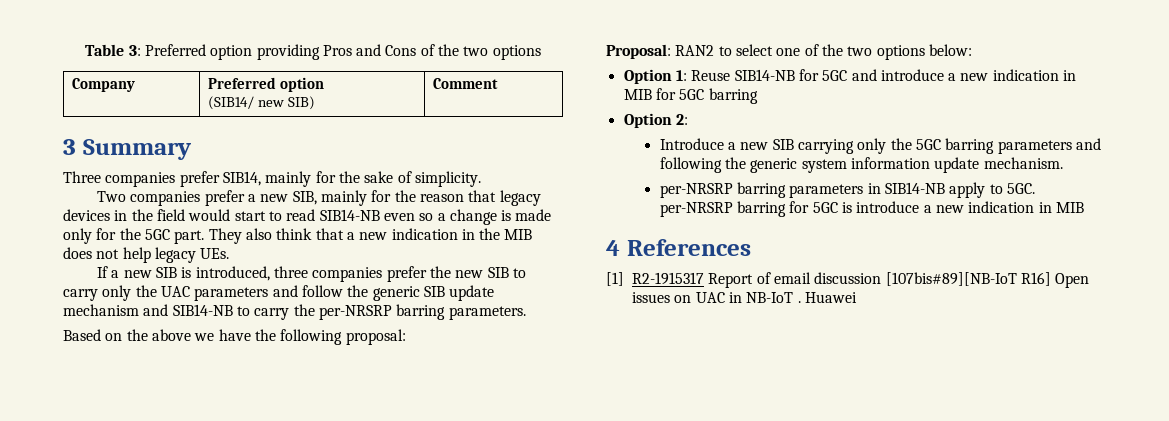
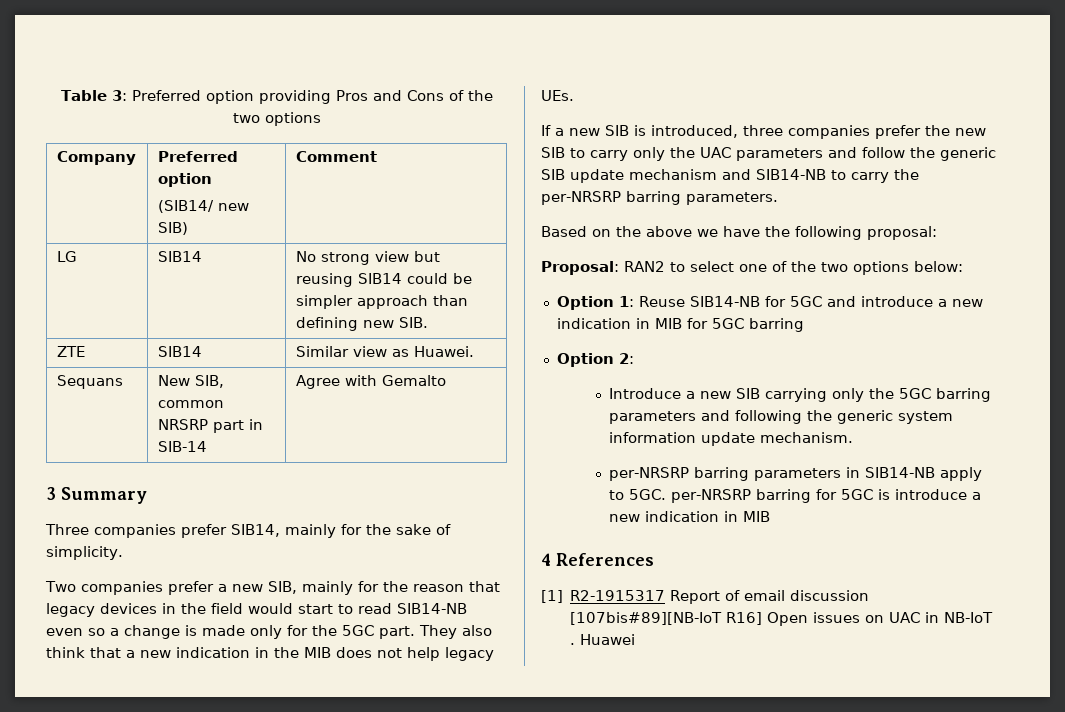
+ LG | SIB14 | No strong view but reusing SIB14 could be simpler approach than defining new SIB.
+ ZTE | SIB14 | Similar view as Huawei.
+ Sequans | New SIB, common NRSRP part in SIB-14 | Agree with Gemalto

